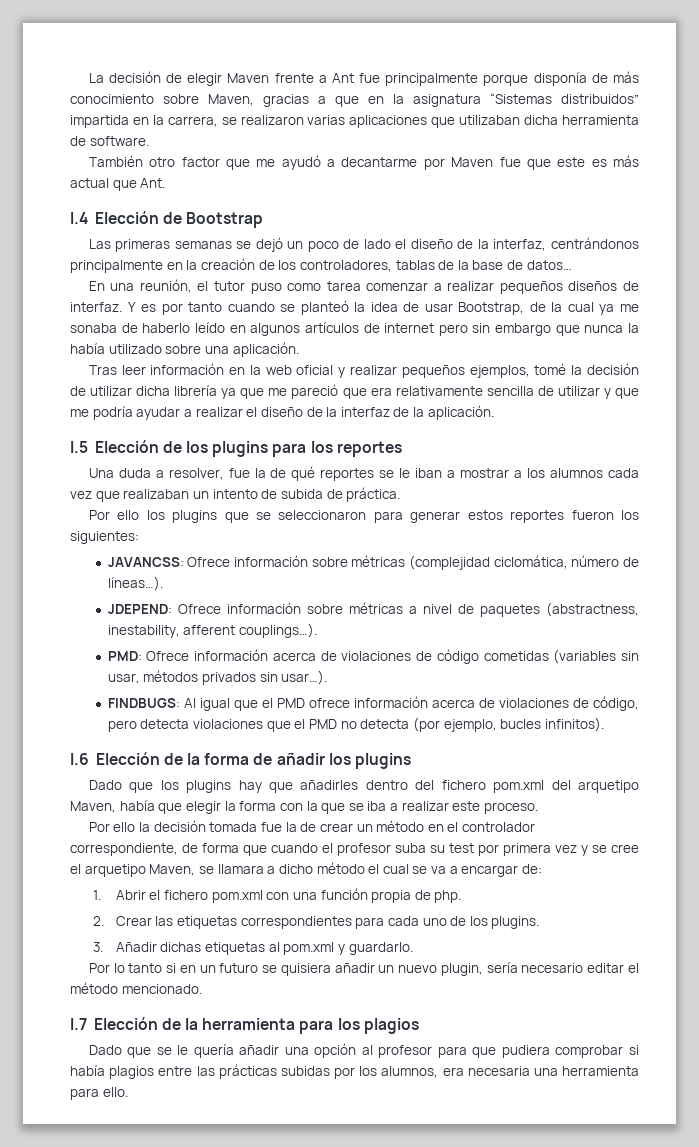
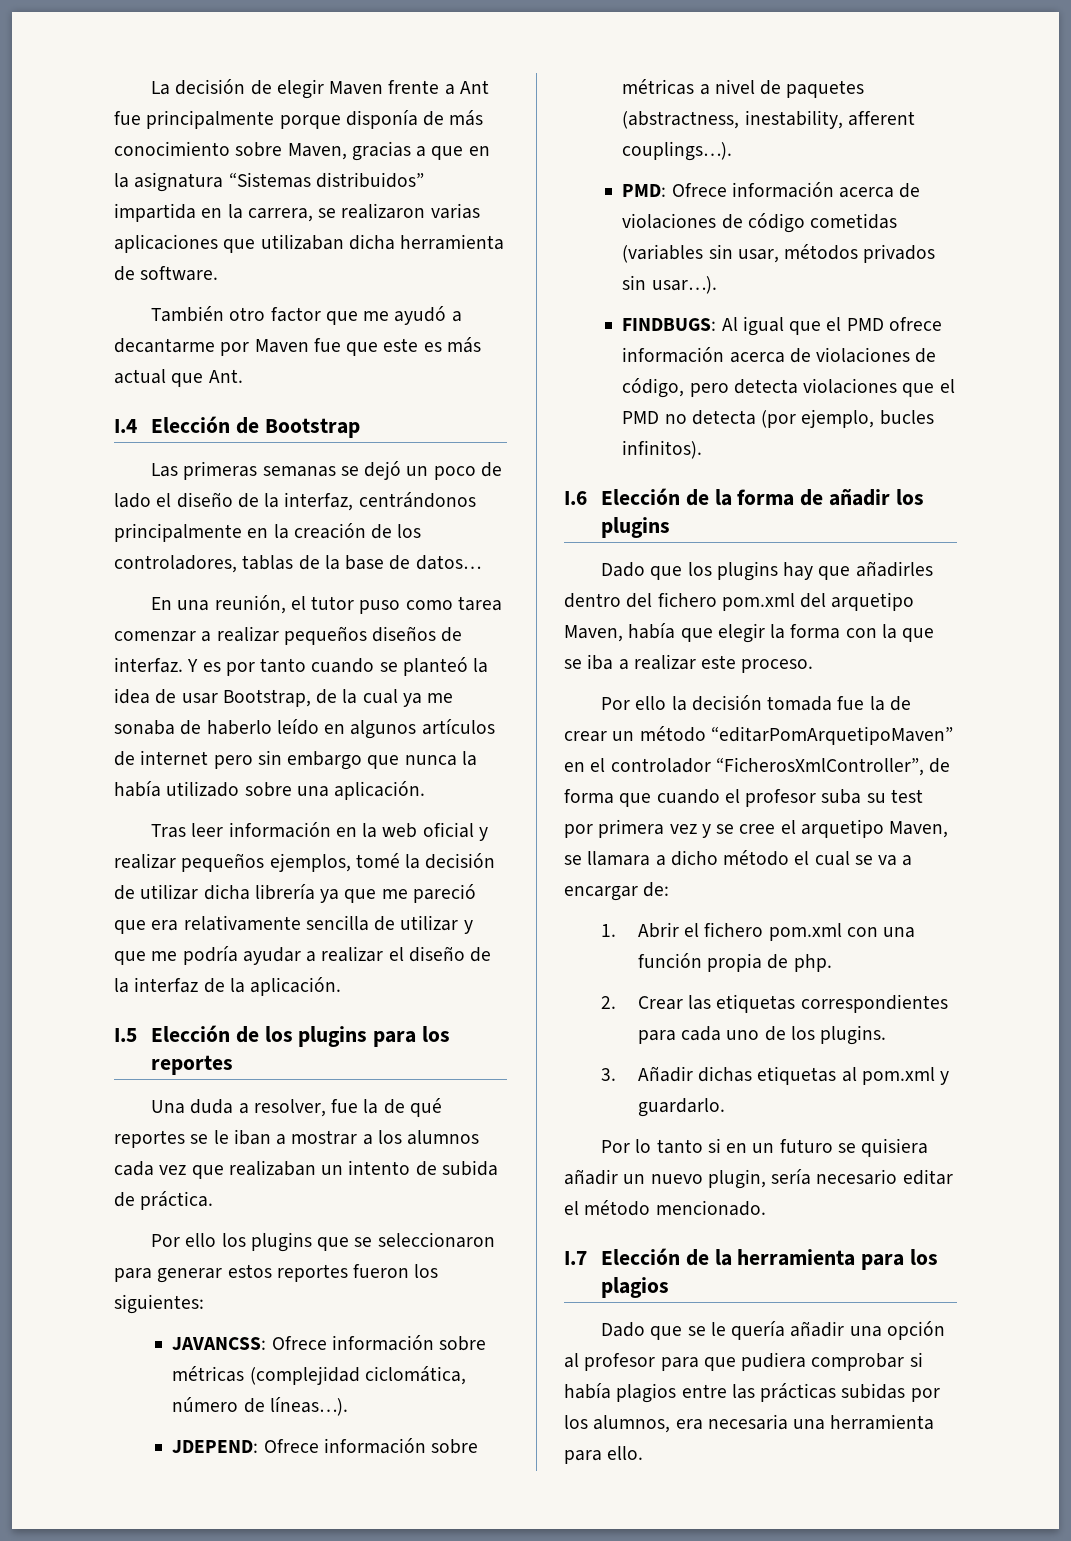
- Por ello la decisión tomada fue la de crear un método en el controlador correspondiente, de forma que cuando el profesor suba su test por primera vez y se cree el arquetipo Maven, se llamara a dicho método el cual se va a encargar de:
+ Por ello la decisión tomada fue la de crear un método “editarPomArquetipoMaven” en el controlador “FicherosXmlController”, de forma que cuando el profesor suba su test por primera vez y se cree el arquetipo Maven, se llamara a dicho método el cual se va a encargar de:

